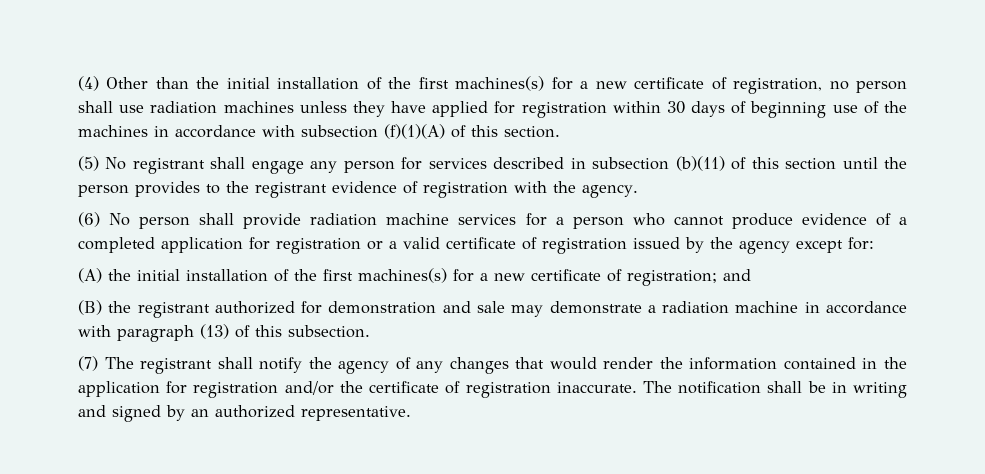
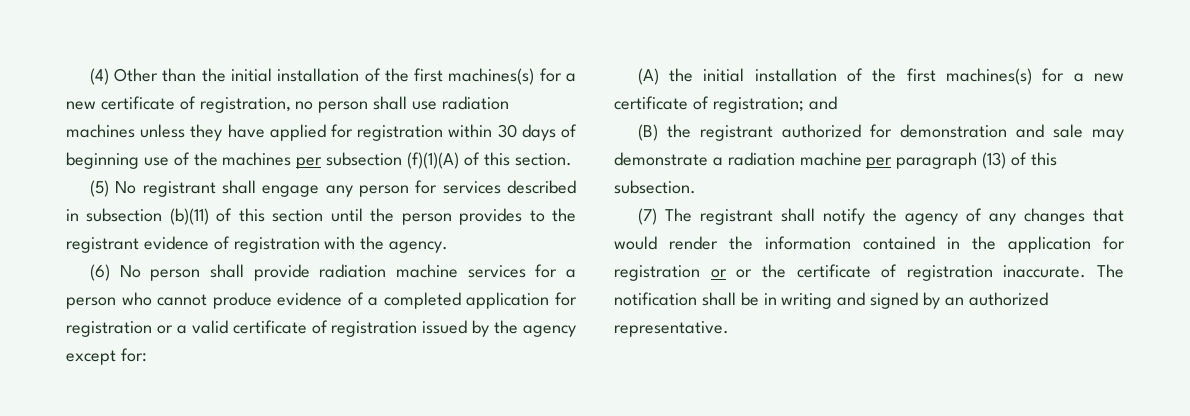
- (4) Other than the initial installation of the first machines(s) for a new certificate of registration, no person shall use radiation machines unless they have applied for registration within 30 days of beginning use of the machines in accordance with subsection (f)(1)(A) of this section.
+ (4) Other than the initial installation of the first machines(s) for a new certificate of registration, no person shall use radiation machines unless they have applied for registration within 30 days of beginning use of the machines per subsection (f)(1)(A) of this section.
- (B) the registrant authorized for demonstration and sale may demonstrate a radiation machine in accordance with paragraph (13) of this subsection.
+ (B) the registrant authorized for demonstration and sale may demonstrate a radiation machine per paragraph (13) of this subsection.
- (7) The registrant shall notify the agency of any changes that would render the information contained in the application for registration and/or the certificate of registration inaccurate.
+ (7) The registrant shall notify the agency of any changes that would render the information contained in the application for registration or or the certificate of registration inaccurate.

